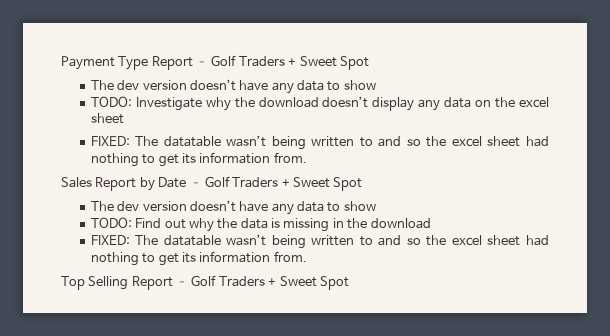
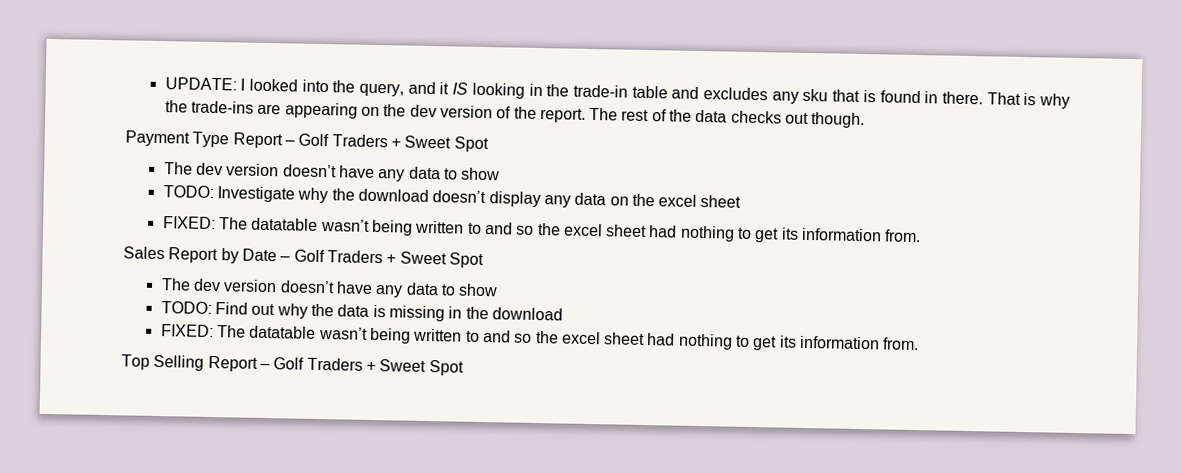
+ UPDATE: I looked into the query, and it IS looking in the trade-in table and excludes any sku that is found in there. That is why the trade-ins are appearing on the dev version of the report. The rest of the data checks out though.

